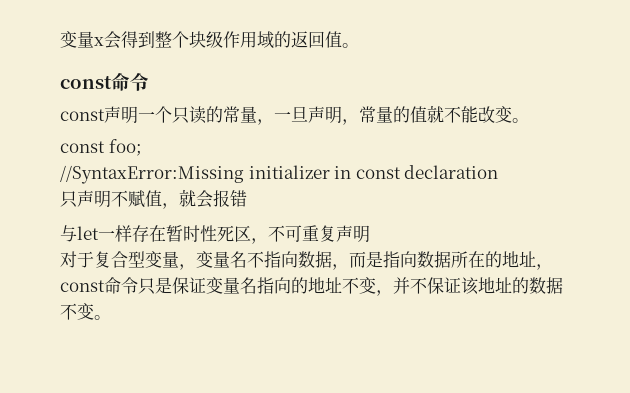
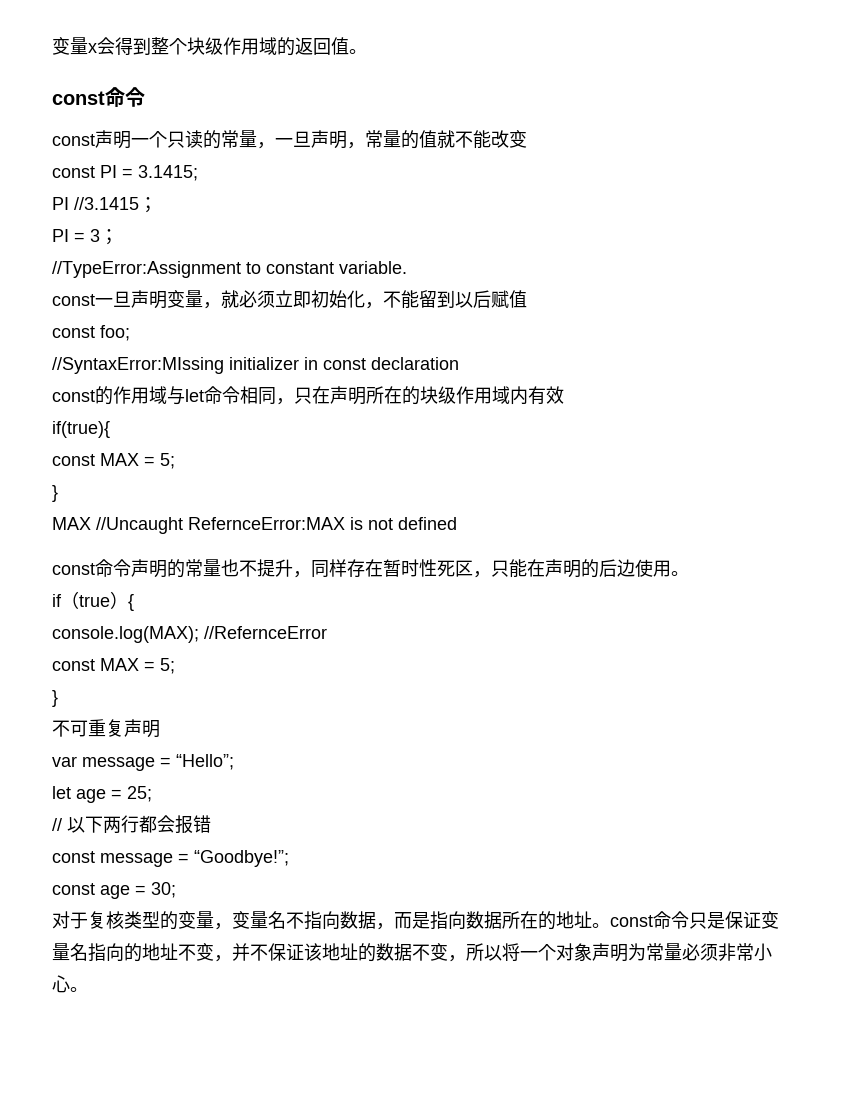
- const声明一个只读的常量，一旦声明，常量的值就不能改变。
+ const声明一个只读的常量，一旦声明，常量的值就不能改变
+ const PI = 3.1415;
+ PI //3.1415；
+ PI = 3；
+ //TypeError:Assignment to constant variable.
+ const一旦声明变量，就必须立即初始化，不能留到以后赋值
- //SyntaxError:Missing initializer in const declaration
+ //SyntaxError:MIssing initializer in const declaration
- 只声明不赋值，就会报错
- 与let一样存在暂时性死区，不可重复声明
+ const的作用域与let命令相同，只在声明所在的块级作用域内有效
+ if(true){
+ const MAX = 5;
+ }
+ MAX //Uncaught RefernceError:MAX is not defined
+ const命令声明的常量也不提升，同样存在暂时性死区，只能在声明的后边使用。
+ if（true）{
+ console.log(MAX); //RefernceError
+ const MAX = 5;
+ }
+ 不可重复声明
+ var message = “Hello”;
+ let age = 25;
+ // 以下两行都会报错
+ const message = “Goodbye!”;
+ const age = 30;
- 对于复合型变量，变量名不指向数据，而是指向数据所在的地址，const命令只是保证变量名指向的地址不变，并不保证该地址的数据不变。
+ 对于复核类型的变量，变量名不指向数据，而是指向数据所在的地址。const命令只是保证变量名指向的地址不变，并不保证该地址的数据不变，所以将一个对象声明为常量必须非常小心。

